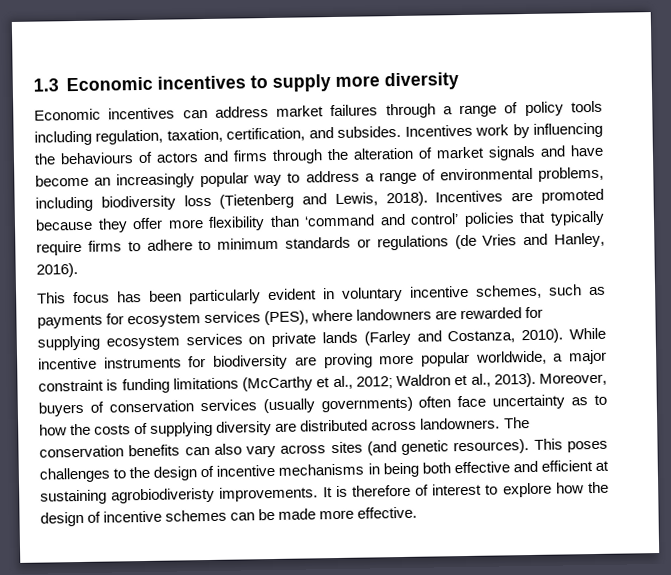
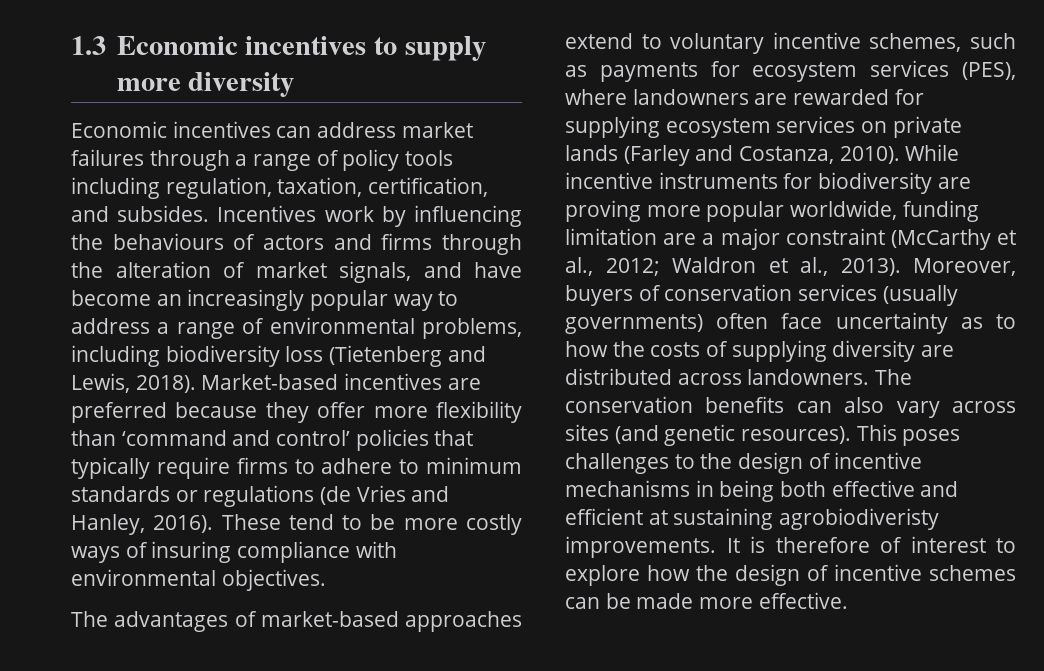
- Incentives work by influencing the behaviours of actors and firms through the alteration of market signals and have become an increasingly popular way to address a range of environmental problems, including biodiversity loss (Tietenberg and Lewis, 2018).
+ Incentives work by influencing the behaviours of actors and firms through the alteration of market signals, and have become an increasingly popular way to address a range of environmental problems, including biodiversity loss (Tietenberg and Lewis, 2018).
- Incentives are promoted because they offer more flexibility than ‘command and control’ policies that typically require firms to adhere to minimum standards or regulations (de Vries and Hanley, 2016).
- This focus has been particularly evident in voluntary incentive schemes, such as payments for ecosystem services (PES), where landowners are rewarded for supplying ecosystem services on private lands (Farley and Costanza, 2010).
+ Market-based incentives are preferred because they offer more flexibility than ‘command and control’ policies that typically require firms to adhere to minimum standards or regulations (de Vries and Hanley, 2016). These tend to be more costly ways of insuring compliance with environmental objectives.
+ The advantages of market-based approaches extend to voluntary incentive schemes, such as payments for ecosystem services (PES), where landowners are rewarded for supplying ecosystem services on private lands (Farley and Costanza, 2010).
- While incentive instruments for biodiversity are proving more popular worldwide, a major constraint is funding limitations (McCarthy et al., 2012; Waldron et al., 2013).
+ While incentive instruments for biodiversity are proving more popular worldwide, funding limitation are a major constraint (McCarthy et al., 2012; Waldron et al., 2013).

